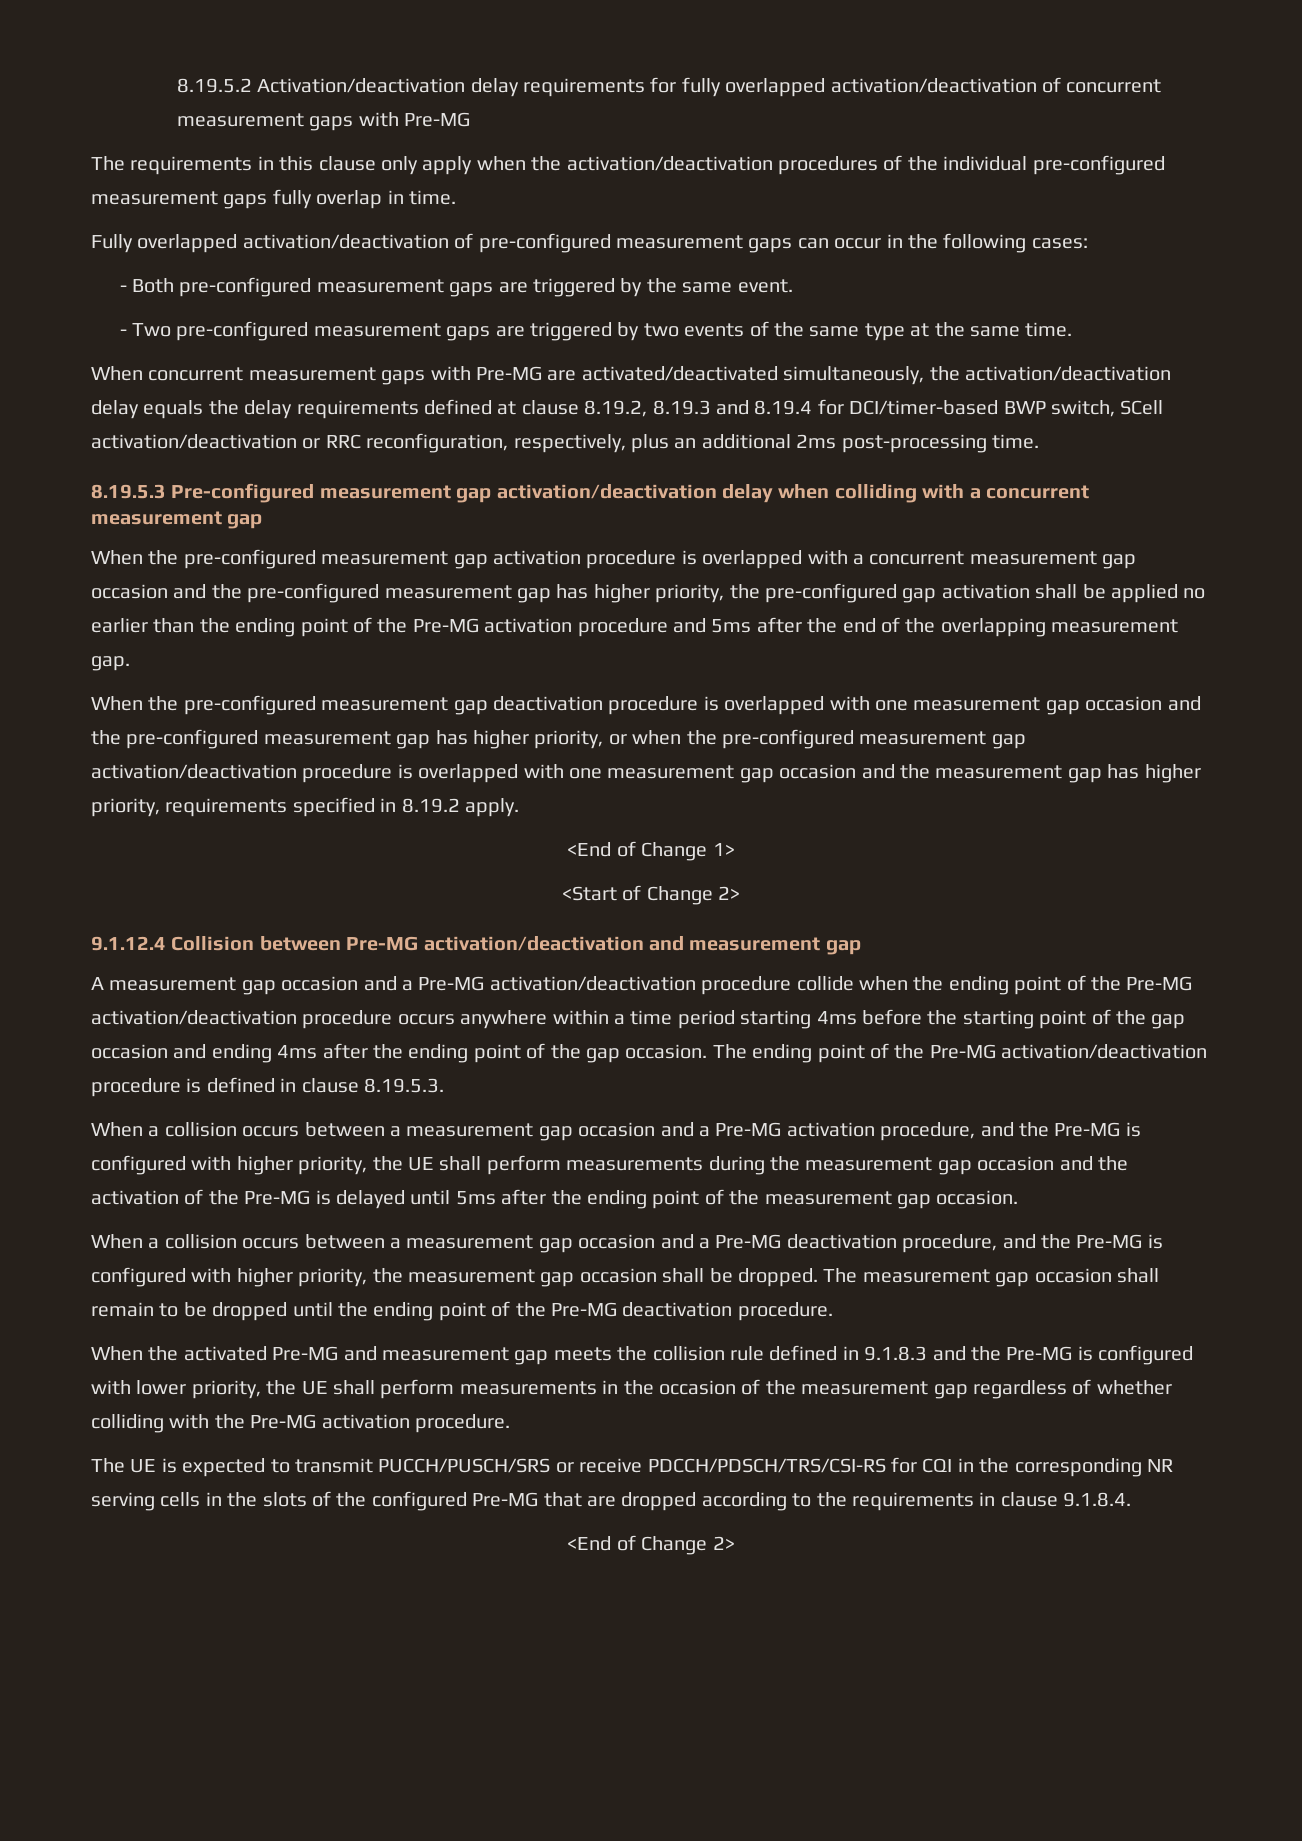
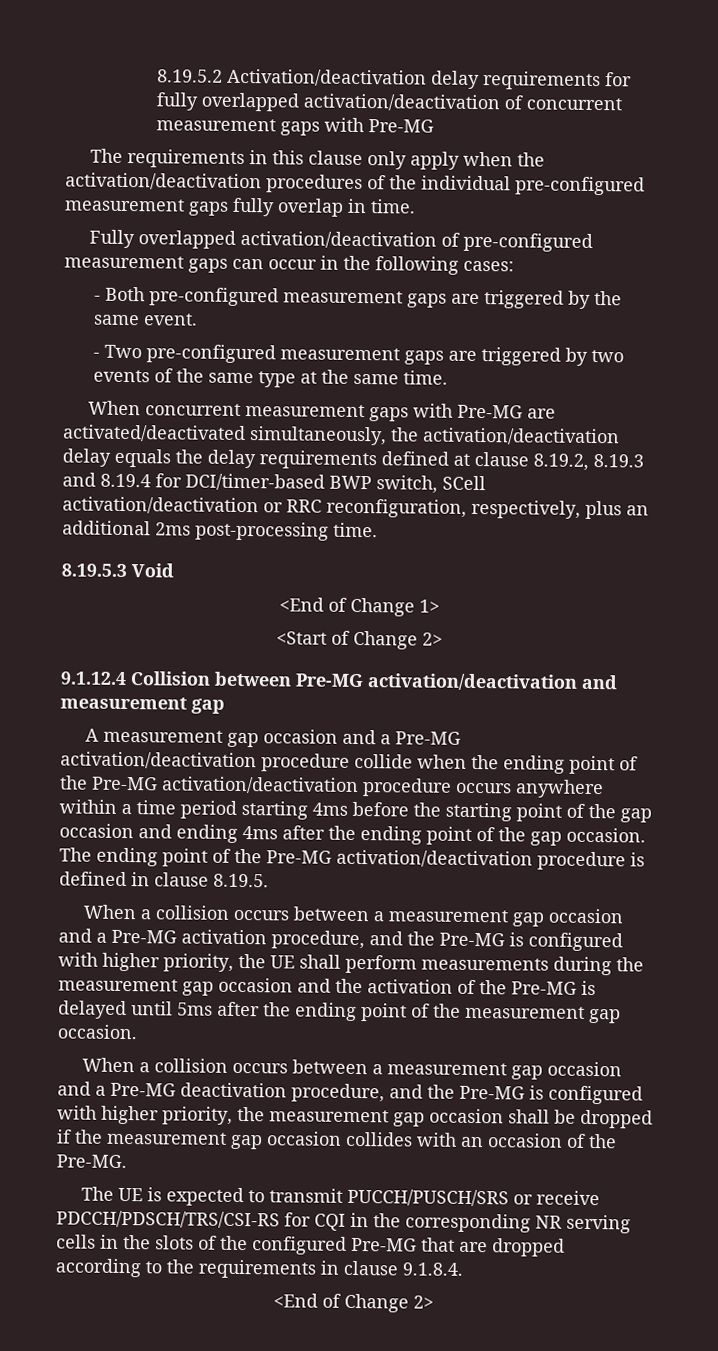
- 8.19.5.3 Pre-configured measurement gap activation/deactivation delay when colliding with a concurrent measurement gap
- When the pre-configured measurement gap activation procedure is overlapped with a concurrent measurement gap occasion and the pre-configured measurement gap has higher priority, the pre-configured gap activation shall be applied no earlier than the ending point of the Pre-MG activation procedure and 5ms after the end of the overlapping measurement gap.
- When the pre-configured measurement gap deactivation procedure is overlapped with one measurement gap occasion and the pre-configured measurement gap has higher priority, or when the pre-configured measurement gap activation/deactivation procedure is overlapped with one measurement gap occasion and the measurement gap has higher priority, requirements specified in 8.19.2 apply.
+ 8.19.5.3 Void
- The ending point of the Pre-MG activation/deactivation procedure is defined in clause 8.19.5.3.
+ The ending point of the Pre-MG activation/deactivation procedure is defined in clause 8.19.5.
- When a collision occurs between a measurement gap occasion and a Pre-MG deactivation procedure, and the Pre-MG is configured with higher priority, the measurement gap occasion shall be dropped. The measurement gap occasion shall remain to be dropped until the ending point of the Pre-MG deactivation procedure.
- When the activated Pre-MG and measurement gap meets the collision rule defined in 9.1.8.3 and the Pre-MG is configured with lower priority, the UE shall perform measurements in the occasion of the measurement gap regardless of whether colliding with the Pre-MG activation procedure.
+ When a collision occurs between a measurement gap occasion and a Pre-MG deactivation procedure, and the Pre-MG is configured with higher priority, the measurement gap occasion shall be dropped if the measurement gap occasion collides with an occasion of the Pre-MG.

